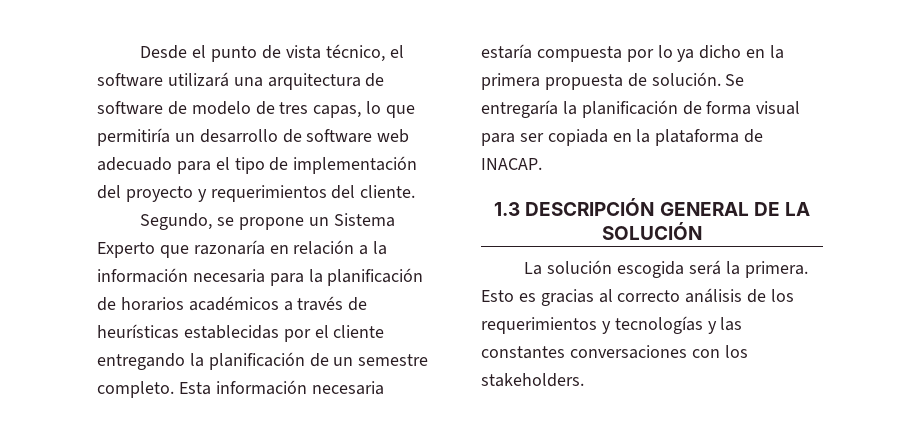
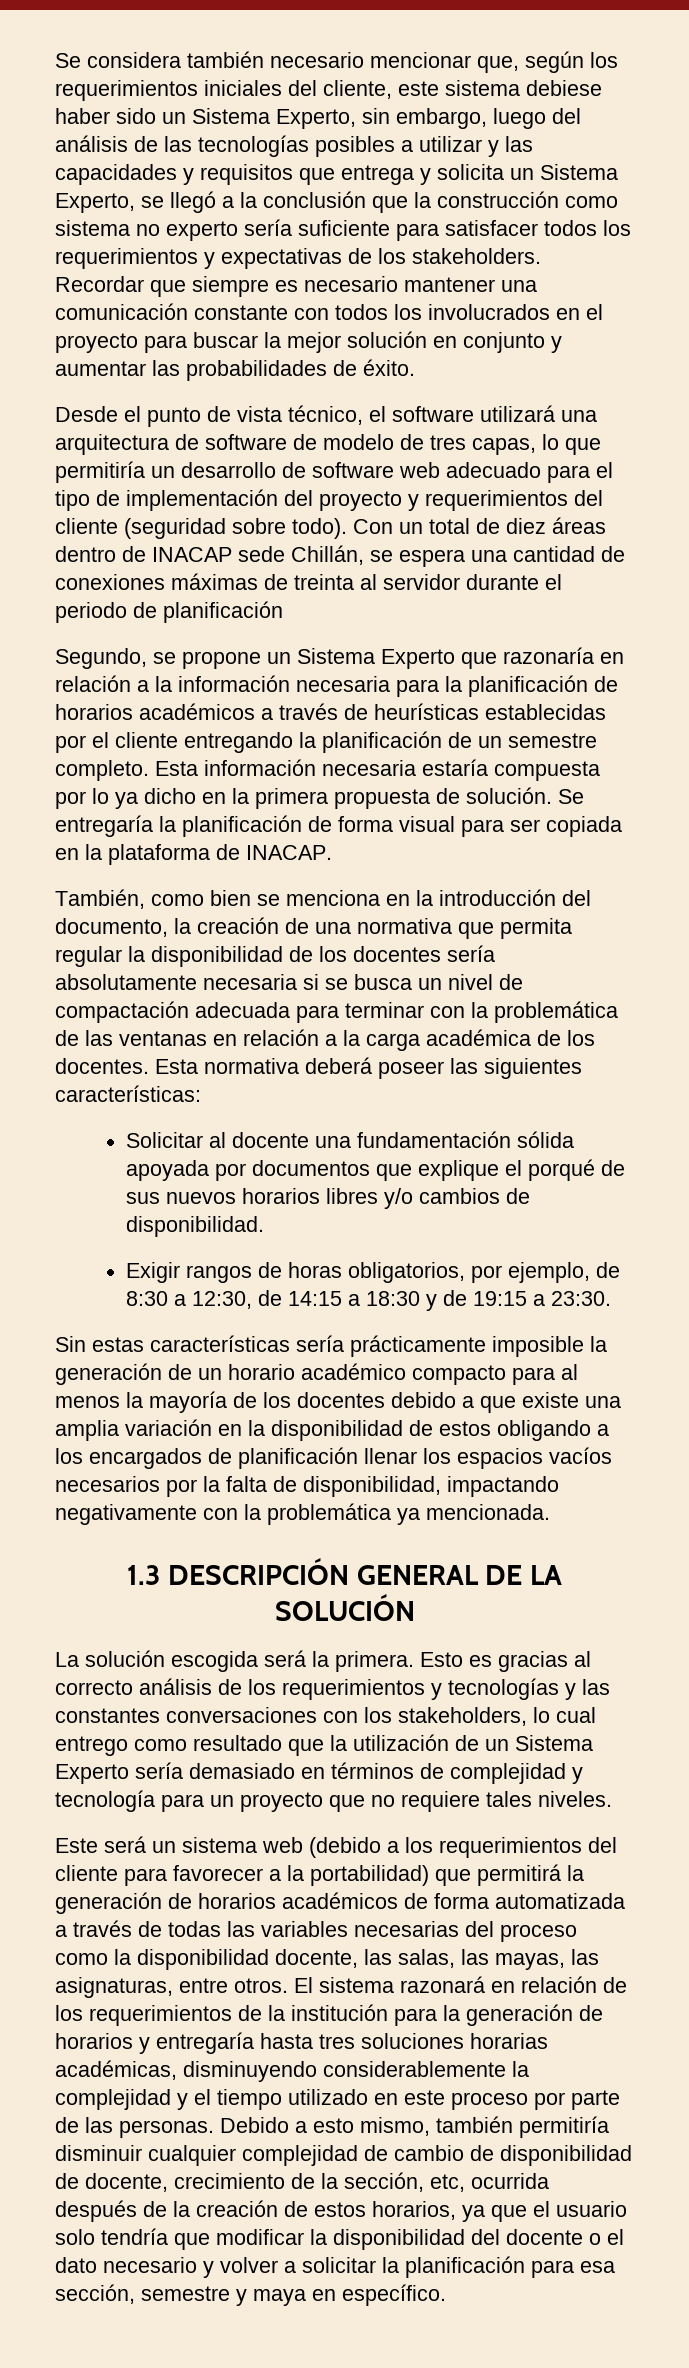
+ Se considera también necesario mencionar que, según los requerimientos iniciales del cliente, este sistema debiese haber sido un Sistema Experto, sin embargo, luego del análisis de las tecnologías posibles a utilizar y las capacidades y requisitos que entrega y solicita un Sistema Experto, se llegó a la conclusión que la construcción como sistema no experto sería suficiente para satisfacer todos los requerimientos y expectativas de los stakeholders. Recordar que siempre es necesario mantener una comunicación constante con todos los involucrados en el proyecto para buscar la mejor solución en conjunto y aumentar las probabilidades de éxito.
- Desde el punto de vista técnico, el software utilizará una arquitectura de software de modelo de tres capas, lo que permitiría un desarrollo de software web adecuado para el tipo de implementación del proyecto y requerimientos del cliente.
+ Desde el punto de vista técnico, el software utilizará una arquitectura de software de modelo de tres capas, lo que permitiría un desarrollo de software web adecuado para el tipo de implementación del proyecto y requerimientos del cliente (seguridad sobre todo). Con un total de diez áreas dentro de INACAP sede Chillán, se espera una cantidad de conexiones máximas de treinta al servidor durante el periodo de planificación
+ También, como bien se menciona en la introducción del documento, la creación de una normativa que permita regular la disponibilidad de los docentes sería absolutamente necesaria si se busca un nivel de compactación adecuada para terminar con la problemática de las ventanas en relación a la carga académica de los docentes. Esta normativa deberá poseer las siguientes características:
+ Solicitar al docente una fundamentación sólida apoyada por documentos que explique el porqué de sus nuevos horarios libres y/o cambios de disponibilidad.
+ Exigir rangos de horas obligatorios, por ejemplo, de 8:30 a 12:30, de 14:15 a 18:30 y de 19:15 a 23:30.
+ Sin estas características sería prácticamente imposible la generación de un horario académico compacto para al menos la mayoría de los docentes debido a que existe una amplia variación en la disponibilidad de estos obligando a los encargados de planificación llenar los espacios vacíos necesarios por la falta de disponibilidad, impactando negativamente con la problemática ya mencionada.
- Esto es gracias al correcto análisis de los requerimientos y tecnologías y las constantes conversaciones con los stakeholders.
+ Esto es gracias al correcto análisis de los requerimientos y tecnologías y las constantes conversaciones con los stakeholders, lo cual entrego como resultado que la utilización de un Sistema Experto sería demasiado en términos de complejidad y tecnología para un proyecto que no requiere tales niveles.
+ Este será un sistema web (debido a los requerimientos del cliente para favorecer a la portabilidad) que permitirá la generación de horarios académicos de forma automatizada a través de todas las variables necesarias del proceso como la disponibilidad docente, las salas, las mayas, las asignaturas, entre otros. El sistema razonará en relación de los requerimientos de la institución para la generación de horarios y entregaría hasta tres soluciones horarias académicas, disminuyendo considerablemente la complejidad y el tiempo utilizado en este proceso por parte de las personas. Debido a esto mismo, también permitiría disminuir cualquier complejidad de cambio de disponibilidad de docente, crecimiento de la sección, etc, ocurrida después de la creación de estos horarios, ya que el usuario solo tendría que modificar la disponibilidad del docente o el dato necesario y volver a solicitar la planificación para esa sección, semestre y maya en específico.

